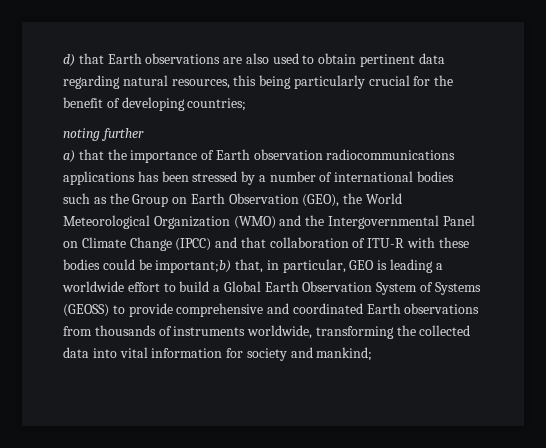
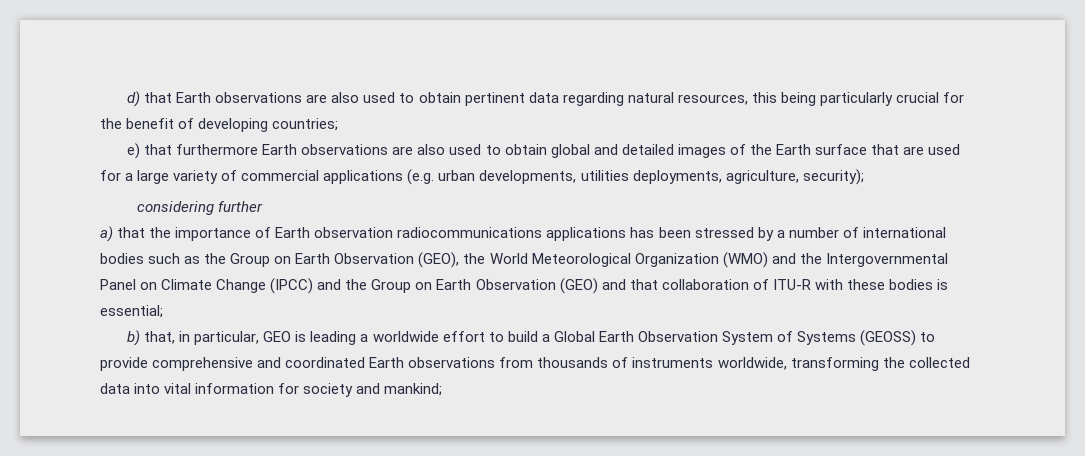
- noting further
+ e) that furthermore Earth observations are also used to obtain global and detailed images of the Earth surface that are used for a large variety of commercial applications (e.g. urban developments, utilities deployments, agriculture, security);
+ considering further
- a) that the importance of Earth observation radiocommunications applications has been stressed by a number of international bodies such as the Group on Earth Observation (GEO), the World Meteorological Organization (WMO) and the Intergovernmental Panel on Climate Change (IPCC) and that collaboration of ITU-R with these bodies could be important;b) that, in particular, GEO is leading a worldwide effort to build a Global Earth Observation System of Systems (GEOSS) to provide comprehensive and coordinated Earth observations from thousands of instruments worldwide, transforming the collected data into vital information for society and mankind;
+ a) that the importance of Earth observation radiocommunications applications has been stressed by a number of international bodies such as the Group on Earth Observation (GEO), the World Meteorological Organization (WMO) and the Intergovernmental Panel on Climate Change (IPCC) and the Group on Earth Observation (GEO) and that collaboration of ITU-R with these bodies is essential;
+ b) that, in particular, GEO is leading a worldwide effort to build a Global Earth Observation System of Systems (GEOSS) to provide comprehensive and coordinated Earth observations from thousands of instruments worldwide, transforming the collected data into vital information for society and mankind;

